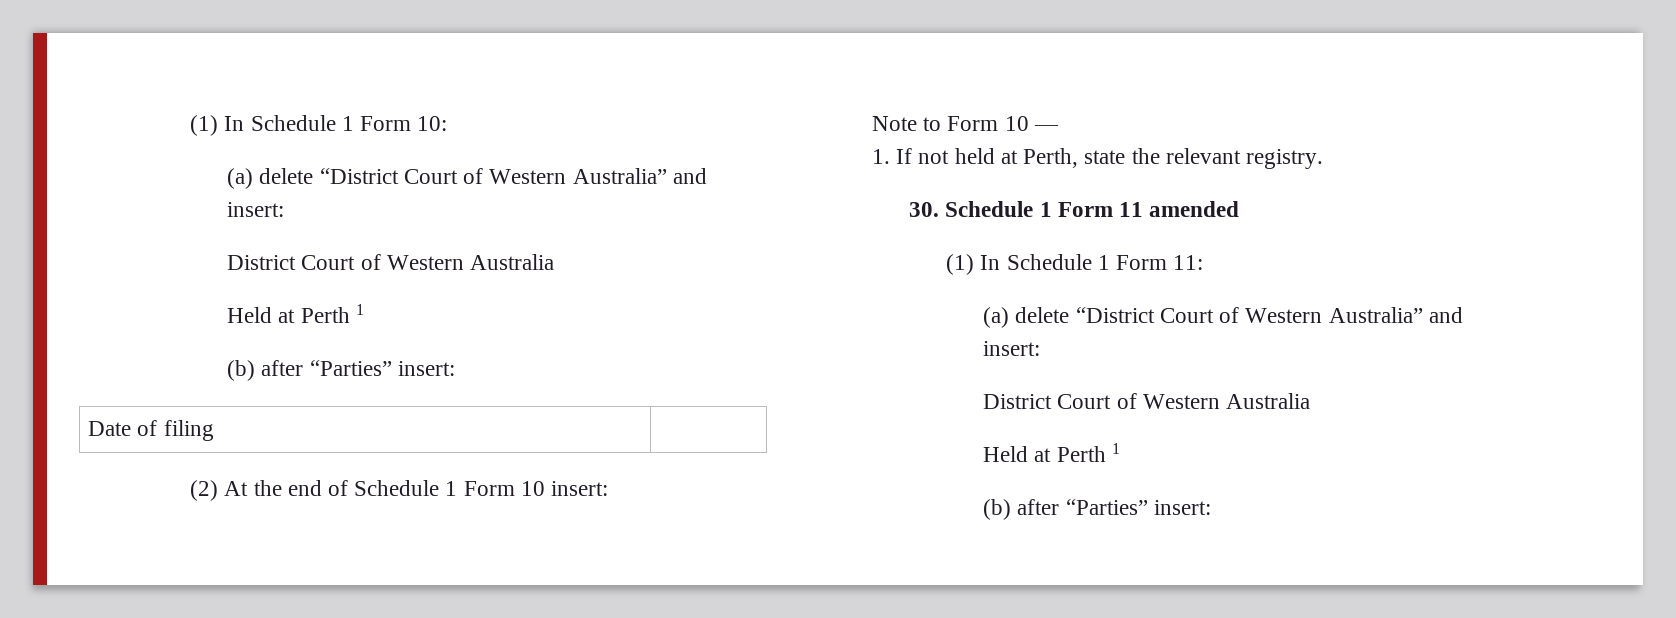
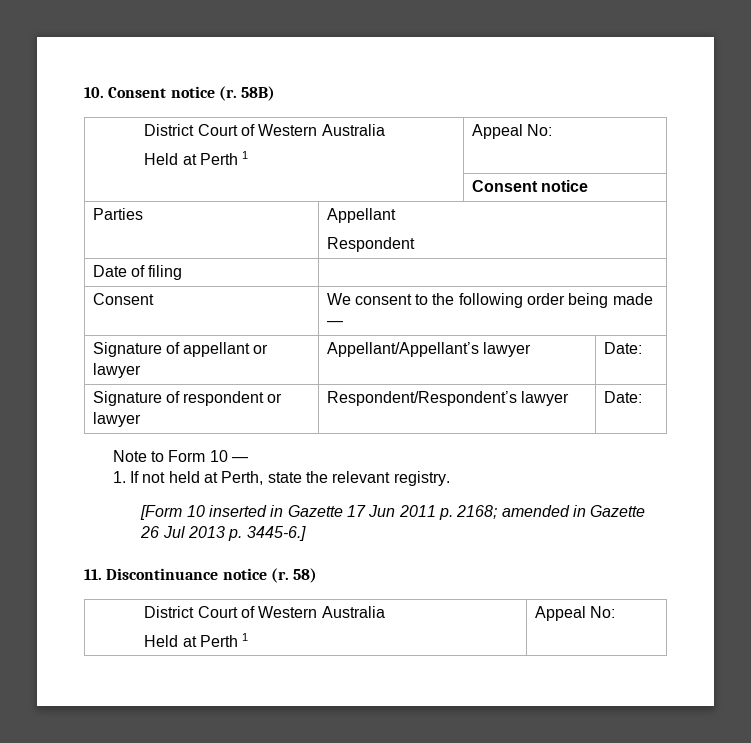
- (1) In Schedule 1 Form 10:
- (a) delete “District Court of Western Australia” and insert:
+ 10. Consent notice (r. 58B)
  District Court of Western Australia
- Held at Perth 1
- (b) after “Parties” insert:
+ Held at Perth 1 | Appeal No:
+ | Consent notice
+ Parties | Appellant
+ Respondent
  Date of filing |
- (2) At the end of Schedule 1 Form 10 insert:
+ Consent | We consent to the following order being made —
+ Signature of appellant or lawyer | Appellant/Appellant’s lawyer | Date:
+ Signature of respondent or lawyer | Respondent/Respondent’s lawyer | Date:
- 30. Schedule 1 Form 11 amended
- (1) In Schedule 1 Form 11:
- (a) delete “District Court of Western Australia” and insert:
+ [Form 10 inserted in Gazette 17 Jun 2011 p. 2168; amended in Gazette 26 Jul 2013 p. 3445-6.]
+ 11. Discontinuance notice (r. 58)
  District Court of Western Australia
- Held at Perth 1
- (b) after “Parties” insert:
+ Held at Perth 1 | Appeal No:

